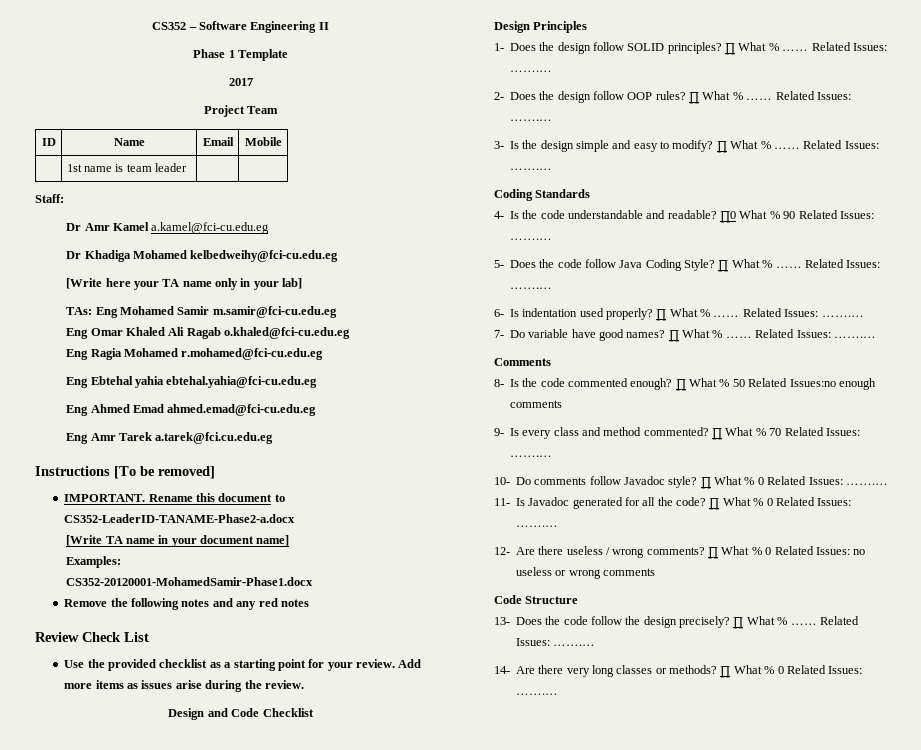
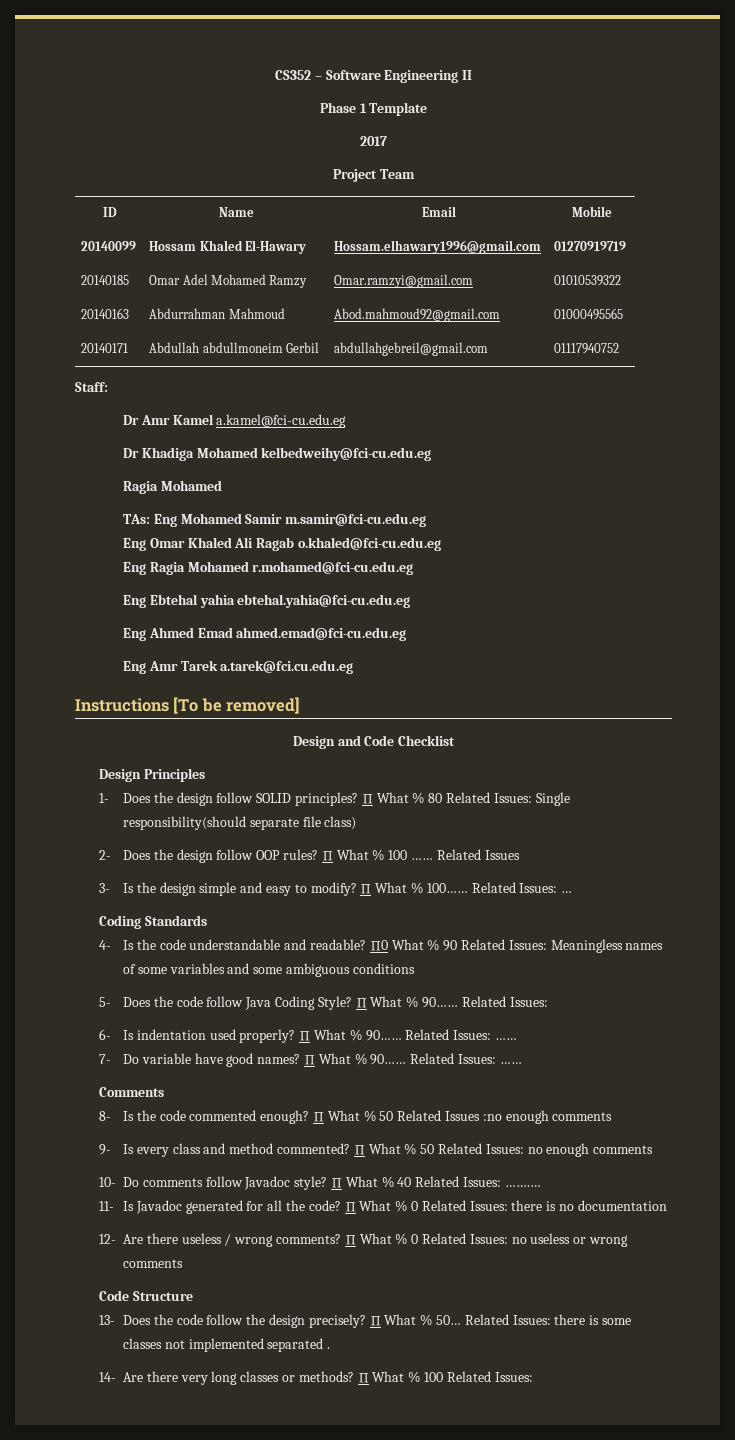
- | 1st name is team leader | |
+ 20140099 | Hossam Khaled El-Hawary | Hossam.elhawary1996@gmail.com | 01270919719
+ 20140185 | Omar Adel Mohamed Ramzy | Omar.ramzyi@gmail.com | 01010539322
+ 20140163 | Abdurrahman Mahmoud | Abod.mahmoud92@gmail.com | 01000495565
+ 20140171 | Abdullah abdullmoneim Gerbil | abdullahgebreil@gmail.com | 01117940752
  Dr Khadiga Mohamed kelbedweihy@fci-cu.edu.eg
- [Write here your TA name only in your lab]
+ Ragia Mohamed
- IMPORTANT. Rename this document to CS352-LeaderID-TANAME-Phase2-a.docx
- [Write TA name in your document name]
- Examples:
- CS352-20120001-MohamedSamir-Phase1.docx
- Remove the following notes and any red notes
- Review Check List
- Use the provided checklist as a starting point for your review. Add more items as issues arise during the review.
- 1- Does the design follow SOLID principles? ∏ What % …… Related Issues: …….…
+ 1- Does the design follow SOLID principles? ∏ What % 80 Related Issues: Single responsibility(should separate file class)
- 2- Does the design follow OOP rules? ∏ What % …… Related Issues: …….…
+ 2- Does the design follow OOP rules? ∏ What % 100 …… Related Issues
- 3- Is the design simple and easy to modify? ∏ What % …… Related Issues: …….…
+ 3- Is the design simple and easy to modify? ∏ What % 100…… Related Issues: …
- ∏0 What % 90 Related Issues: …….…
+ ∏0 What % 90 Related Issues: Meaningless names of some variables and some ambiguous conditions
- 5- Does the code follow Java Coding Style? ∏ What % …… Related Issues: …….…
+ 5- Does the code follow Java Coding Style? ∏ What % 90…… Related Issues:
- 6- Is indentation used properly? ∏ What % …… Related Issues: …….…
+ 6- Is indentation used properly? ∏ What % 90…… Related Issues: ……
- 7- Do variable have good names? ∏ What % …… Related Issues: …….…
+ 7- Do variable have good names? ∏ What % 90…… Related Issues: ……
- ∏ What % 50 Related Issues:no enough comments
+ ∏ What % 50 Related Issues :no enough comments
- ∏ What % 70 Related Issues: …….…
+ ∏ What % 50 Related Issues: no enough comments
- 10- Do comments follow Javadoc style? ∏ What % 0 Related Issues: …….…
+ 10- Do comments follow Javadoc style? ∏ What % 40 Related Issues: …….…
- 11- Is Javadoc generated for all the code? ∏ What % 0 Related Issues: …….…
+ 11- Is Javadoc generated for all the code? ∏ What % 0 Related Issues: there is no documentation
- 13- Does the code follow the design precisely? ∏ What % …… Related Issues: …….…
+ 13- Does the code follow the design precisely? ∏ What % 50… Related Issues: there is some classes not implemented separated .
- 14- Are there very long classes or methods? ∏ What % 0 Related Issues: …….…
+ 14- Are there very long classes or methods? ∏ What % 100 Related Issues:

